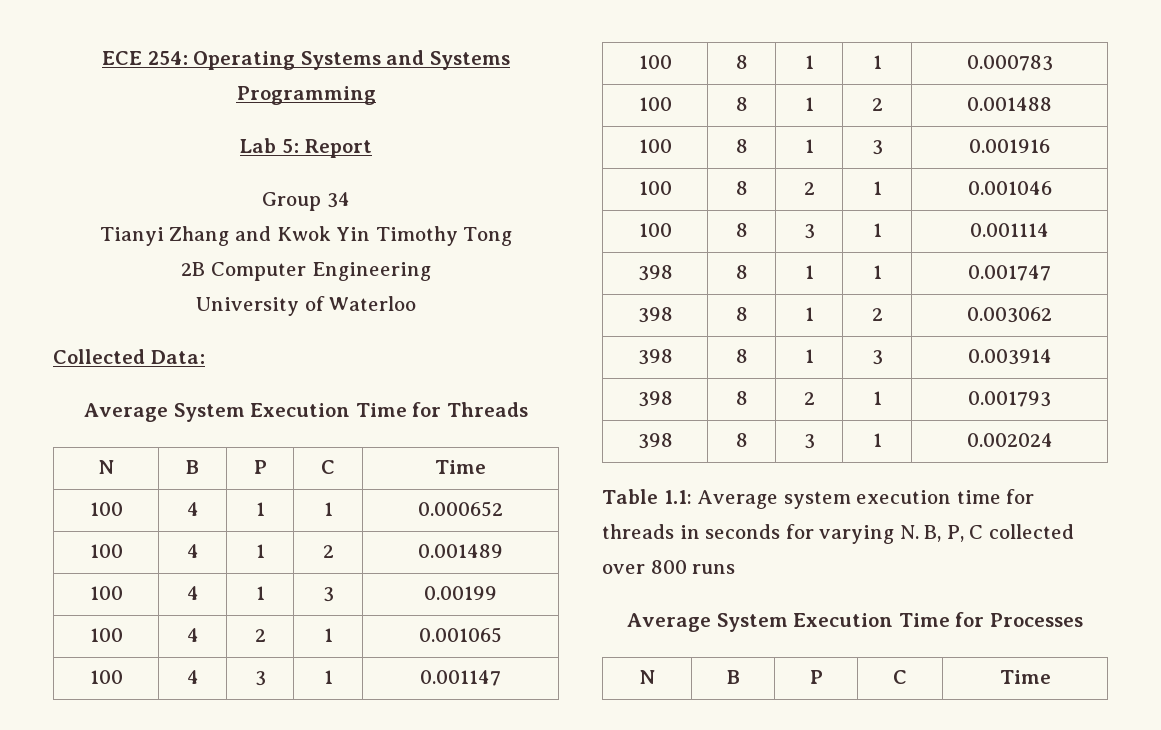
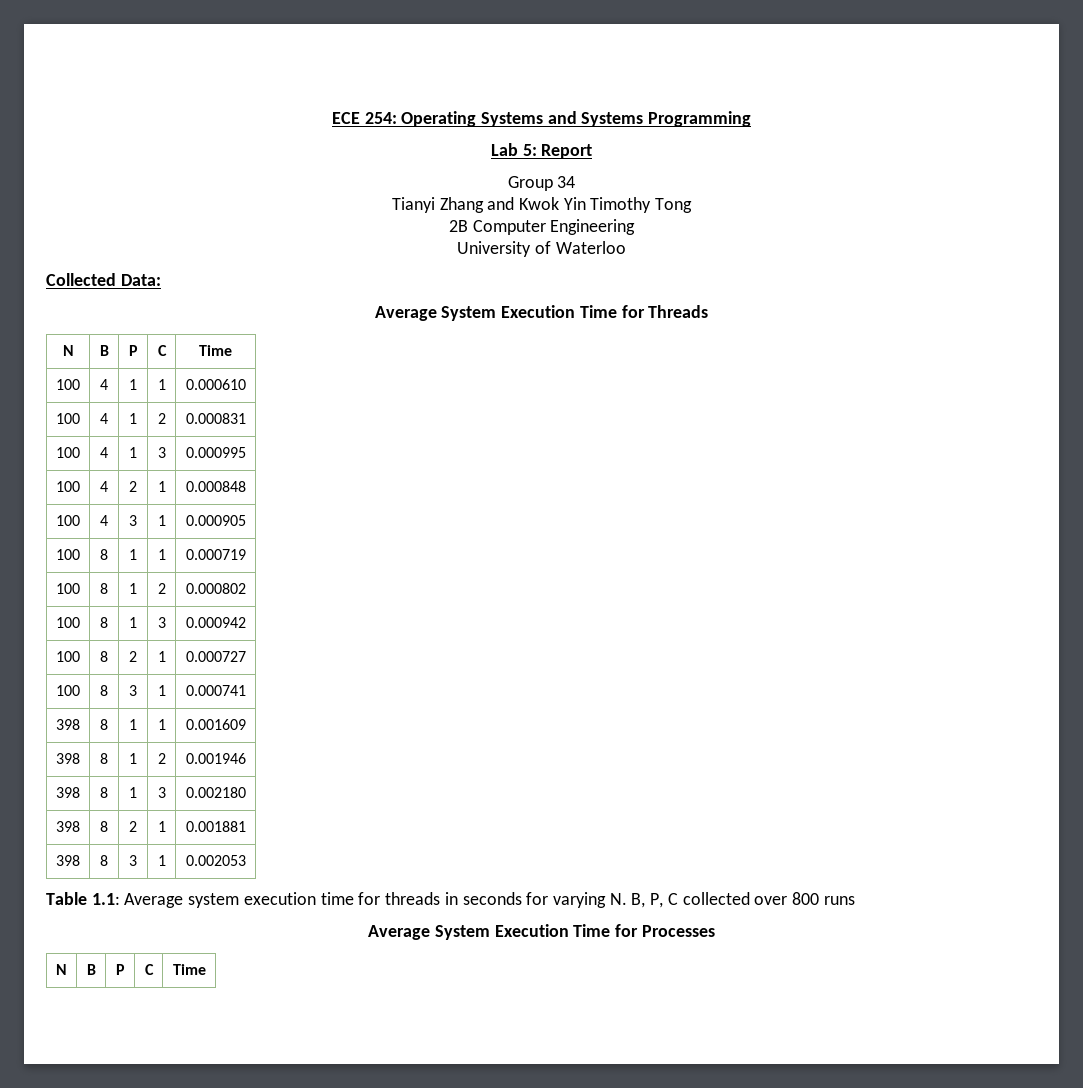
- 100 | 4 | 1 | 1 | 0.000652
+ 100 | 4 | 1 | 1 | 0.000610
- 100 | 4 | 1 | 2 | 0.001489
+ 100 | 4 | 1 | 2 | 0.000831
- 100 | 4 | 1 | 3 | 0.00199
+ 100 | 4 | 1 | 3 | 0.000995
- 100 | 4 | 2 | 1 | 0.001065
+ 100 | 4 | 2 | 1 | 0.000848
- 100 | 4 | 3 | 1 | 0.001147
+ 100 | 4 | 3 | 1 | 0.000905
- 100 | 8 | 1 | 1 | 0.000783
+ 100 | 8 | 1 | 1 | 0.000719
- 100 | 8 | 1 | 2 | 0.001488
+ 100 | 8 | 1 | 2 | 0.000802
- 100 | 8 | 1 | 3 | 0.001916
+ 100 | 8 | 1 | 3 | 0.000942
- 100 | 8 | 2 | 1 | 0.001046
+ 100 | 8 | 2 | 1 | 0.000727
- 100 | 8 | 3 | 1 | 0.001114
+ 100 | 8 | 3 | 1 | 0.000741
- 398 | 8 | 1 | 1 | 0.001747
+ 398 | 8 | 1 | 1 | 0.001609
- 398 | 8 | 1 | 2 | 0.003062
+ 398 | 8 | 1 | 2 | 0.001946
- 398 | 8 | 1 | 3 | 0.003914
+ 398 | 8 | 1 | 3 | 0.002180
- 398 | 8 | 2 | 1 | 0.001793
+ 398 | 8 | 2 | 1 | 0.001881
- 398 | 8 | 3 | 1 | 0.002024
+ 398 | 8 | 3 | 1 | 0.002053

